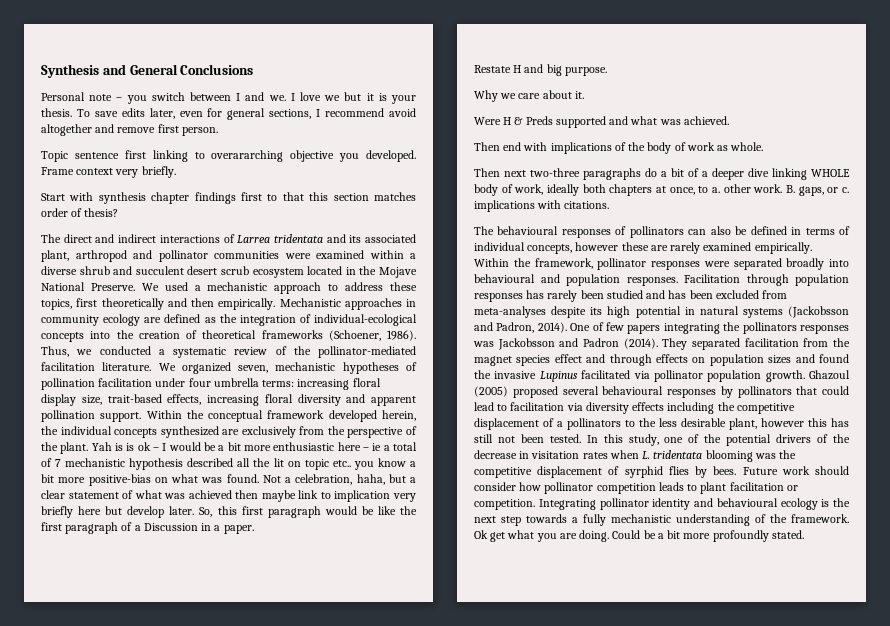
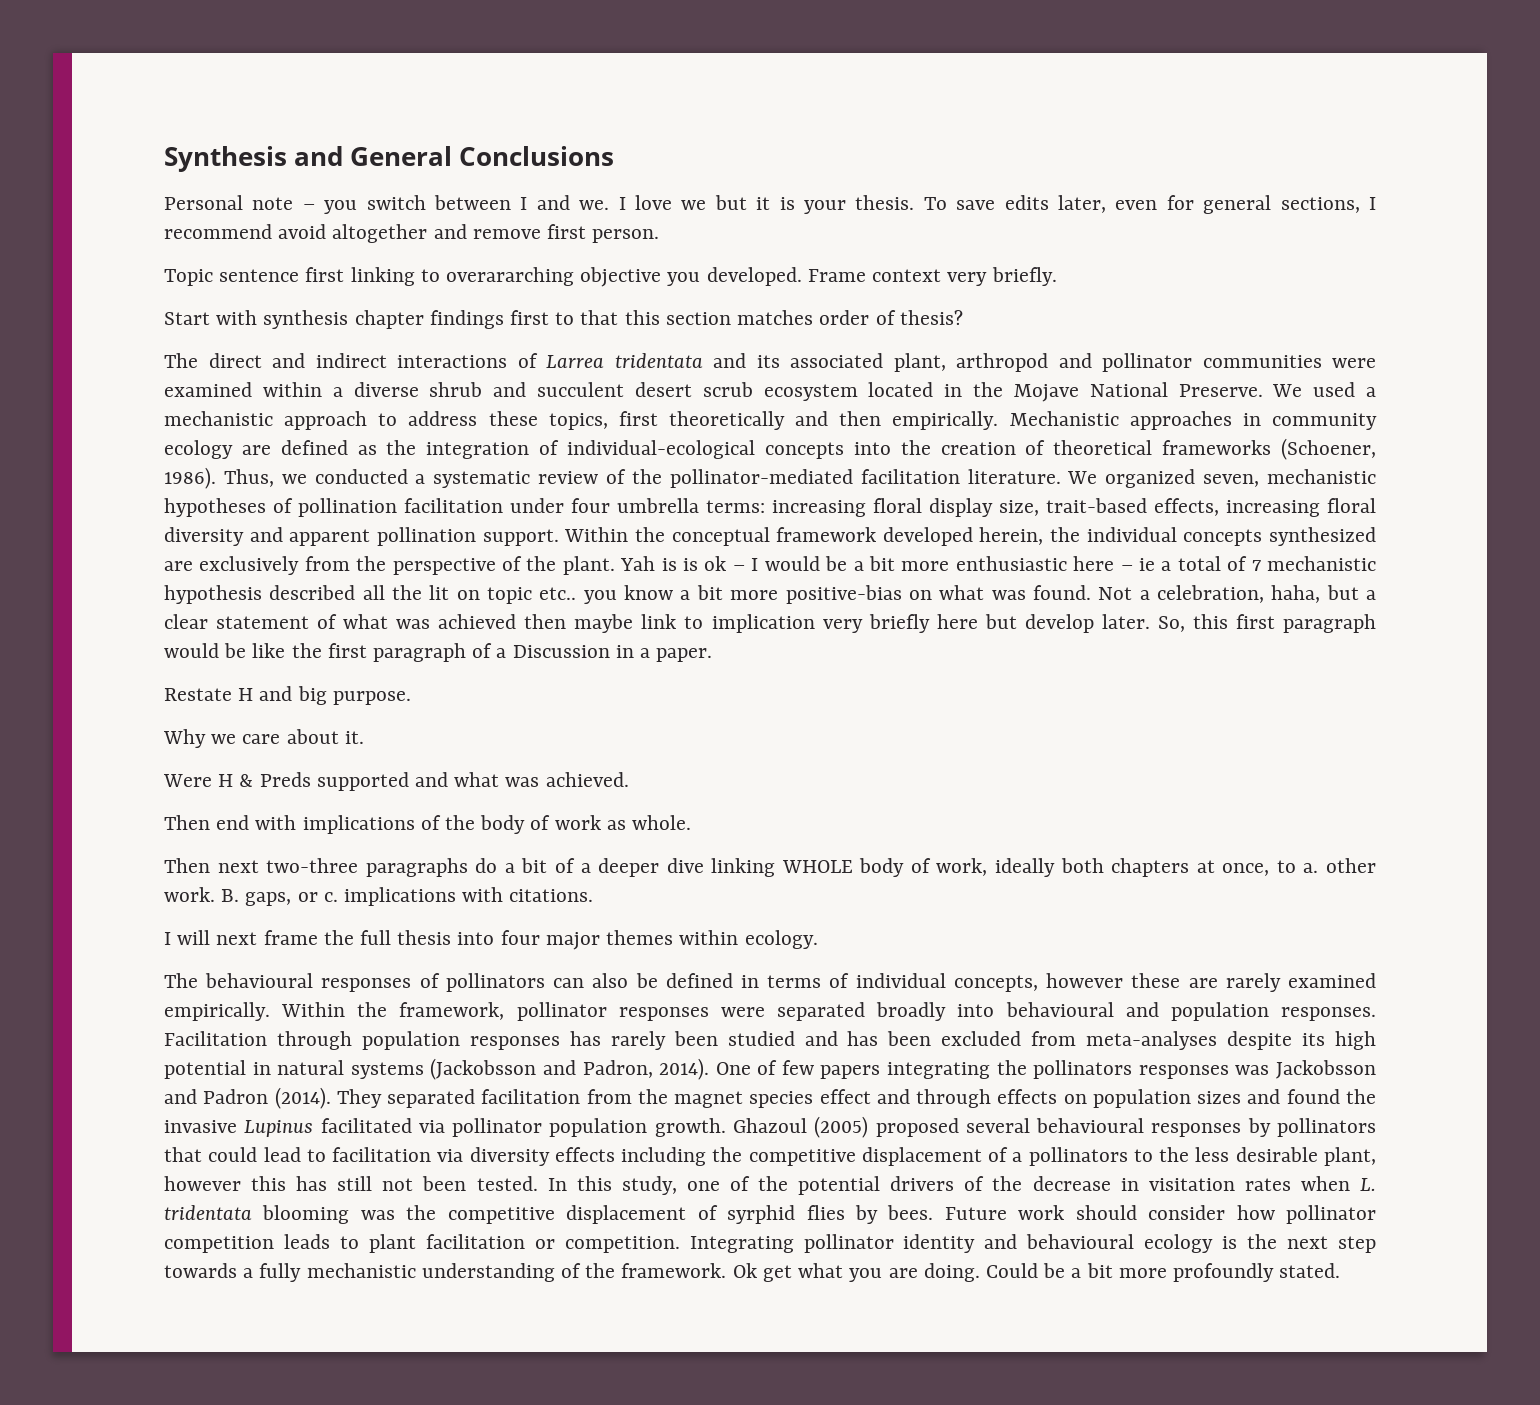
+ I will next frame the full thesis into four major themes within ecology.

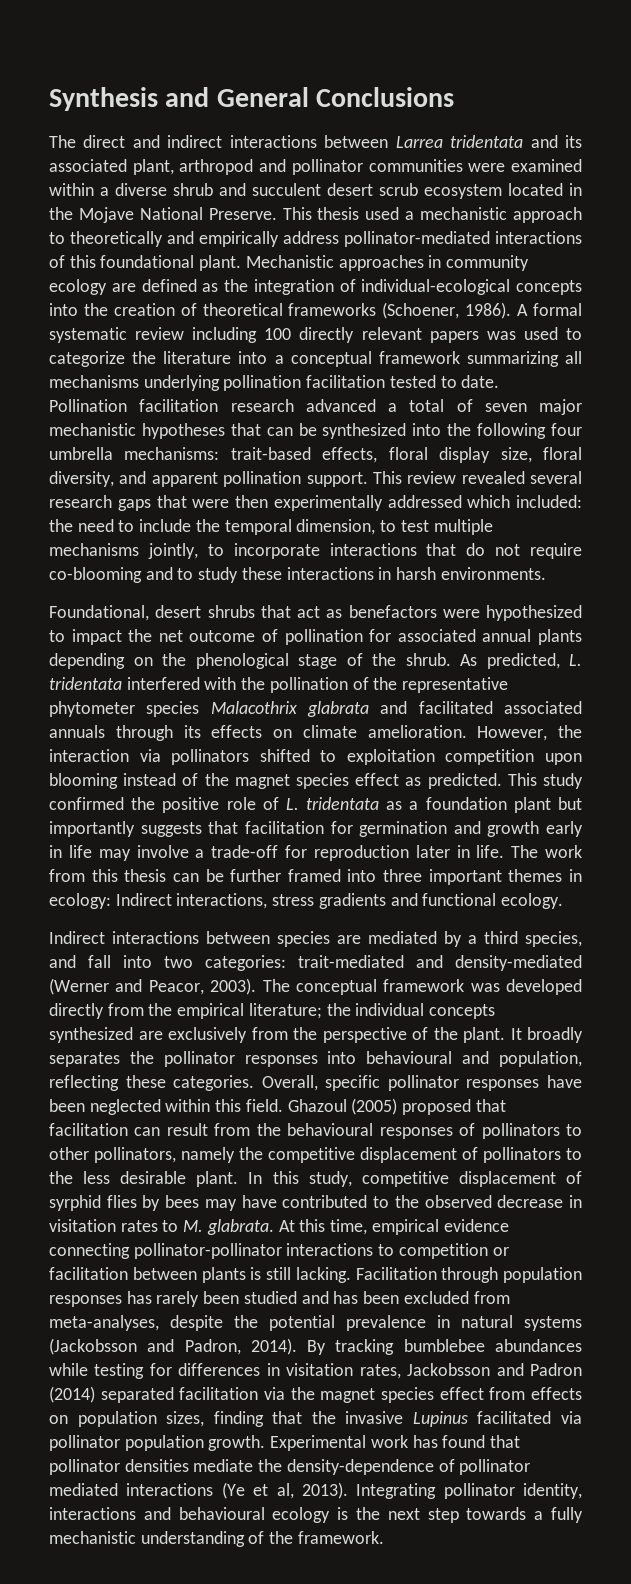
- Personal note – you switch between I and we. I love we but it is your thesis. To save edits later, even for general sections, I recommend avoid altogether and remove first person.
- Topic sentence first linking to overararching objective you developed. Frame context very briefly.
- Start with synthesis chapter findings first to that this section matches order of thesis?
- The direct and indirect interactions of Larrea tridentata and its associated plant, arthropod and pollinator communities were examined within a diverse shrub and succulent desert scrub ecosystem located in the Mojave National Preserve.
+ The direct and indirect interactions between Larrea tridentata and its associated plant, arthropod and pollinator communities were examined within a diverse shrub and succulent desert scrub ecosystem located in the Mojave National Preserve.
- We used a mechanistic approach to address these topics, first theoretically and then empirically.
+ This thesis used a mechanistic approach to theoretically and empirically address pollinator-mediated interactions of this foundational plant.
- Thus, we conducted a systematic review of the pollinator-mediated facilitation literature. We organized seven, mechanistic hypotheses of pollination facilitation under four umbrella terms: increasing floral display size, trait-based effects, increasing floral diversity and apparent pollination support. Within the conceptual framework developed herein, the individual concepts synthesized are exclusively from the perspective of the plant.
+ A formal systematic review including 100 directly relevant papers was used to categorize the literature into a conceptual framework summarizing all mechanisms underlying pollination facilitation tested to date. Pollination facilitation research advanced a total of seven major mechanistic hypotheses that can be synthesized into the following four umbrella mechanisms: trait-based effects, floral display size, floral diversity, and apparent pollination support. This review revealed several research gaps that were then experimentally addressed which included: the need to include the temporal dimension, to test multiple mechanisms jointly, to incorporate interactions that do not require co-blooming and to study these interactions in harsh environments.
+ Foundational, desert shrubs that act as benefactors were hypothesized to impact the net outcome of pollination for associated annual plants depending on the phenological stage of the shrub. As predicted, L. tridentata interfered with the pollination of the representative phytometer species Malacothrix glabrata and facilitated associated annuals through its effects on climate amelioration. However, the interaction via pollinators shifted to exploitation competition upon blooming instead of the magnet species effect as predicted. This study confirmed the positive role of L. tridentata as a foundation plant but importantly suggests that facilitation for germination and growth early in life may involve a trade-off for reproduction later in life. The work from this thesis can be further framed into three important themes in ecology: Indirect interactions, stress gradients and functional ecology.
+ Indirect interactions between species are mediated by a third species, and fall into two categories: trait-mediated and density-mediated (Werner and Peacor, 2003). The conceptual framework was developed directly from the empirical literature; the individual concepts synthesized are exclusively from the perspective of the plant.
- Yah is is ok – I would be a bit more enthusiastic here – ie a total of 7 mechanistic hypothesis described all the lit on topic etc.. you know a bit more positive-bias on what was found. Not a celebration, haha, but a clear statement of what was achieved then maybe link to implication very briefly here but develop later. So, this first paragraph would be like the first paragraph of a Discussion in a paper.
- Restate H and big purpose.
- Why we care about it.
- Were H & Preds supported and what was achieved.
- Then end with implications of the body of work as whole.
- Then next two-three paragraphs do a bit of a deeper dive linking WHOLE body of work, ideally both chapters at once, to a. other work. B. gaps, or c. implications with citations.
- I will next frame the full thesis into four major themes within ecology.
- The behavioural responses of pollinators can also be defined in terms of individual concepts, however these are rarely examined empirically. Within the framework, pollinator responses were separated broadly into behavioural and population responses.
+ It broadly separates the pollinator responses into behavioural and population, reflecting these categories. Overall, specific pollinator responses have been neglected within this field. Ghazoul (2005) proposed that facilitation can result from the behavioural responses of pollinators to other pollinators, namely the competitive displacement of pollinators to the less desirable plant. In this study, competitive displacement of syrphid flies by bees may have contributed to the observed decrease in visitation rates to M. glabrata. At this time, empirical evidence connecting pollinator-pollinator interactions to competition or facilitation between plants is still lacking.
- Facilitation through population responses has rarely been studied and has been excluded from meta-analyses despite its high potential in natural systems (Jackobsson and Padron, 2014).
+ Facilitation through population responses has rarely been studied and has been excluded from meta-analyses, despite the potential prevalence in natural systems (Jackobsson and Padron, 2014).
- One of few papers integrating the pollinators responses was Jackobsson and Padron (2014). They separated facilitation from the magnet species effect and through effects on population sizes and found the invasive Lupinus facilitated via pollinator population growth.
+ By tracking bumblebee abundances while testing for differences in visitation rates, Jackobsson and Padron (2014) separated facilitation via the magnet species effect from effects on population sizes, finding that the invasive Lupinus facilitated via pollinator population growth.
- Ghazoul (2005) proposed several behavioural responses by pollinators that could lead to facilitation via diversity effects including the competitive displacement of a pollinators to the less desirable plant, however this has still not been tested. In this study, one of the potential drivers of the decrease in visitation rates when L. tridentata blooming was the competitive displacement of syrphid flies by bees. Future work should consider how pollinator competition leads to plant facilitation or competition. Integrating pollinator identity and behavioural ecology is the next step towards a fully mechanistic understanding of the framework. Ok get what you are doing. Could be a bit more profoundly stated.
+ Experimental work has found that pollinator densities mediate the density-dependence of pollinator mediated interactions (Ye et al, 2013). Integrating pollinator identity, interactions and behavioural ecology is the next step towards a fully mechanistic understanding of the framework.

